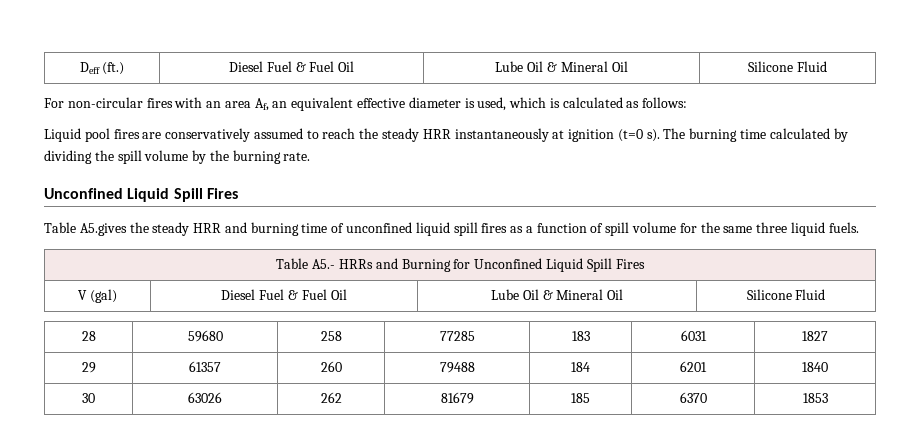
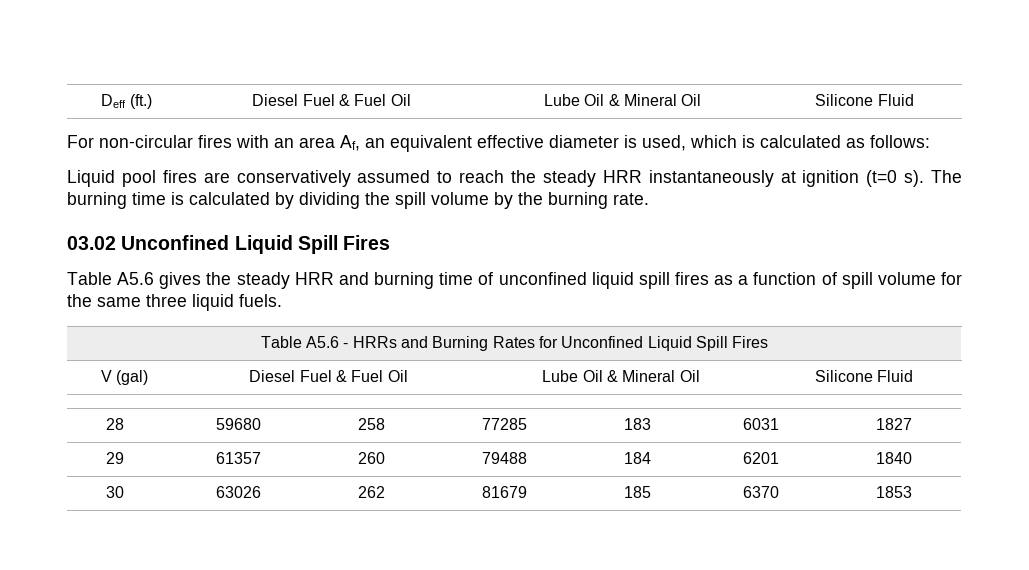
- The burning time calculated by dividing the spill volume by the burning rate.
- Unconfined Liquid Spill Fires
+ The burning time is calculated by dividing the spill volume by the burning rate.
+ 03.02 Unconfined Liquid Spill Fires
- Table A5.gives the steady HRR and burning time of unconfined liquid spill fires as a function of spill volume for the same three liquid fuels.
+ Table A5.6 gives the steady HRR and burning time of unconfined liquid spill fires as a function of spill volume for the same three liquid fuels.
- Table A5.- HRRs and Burning for Unconfined Liquid Spill Fires
+ Table A5.6 - HRRs and Burning Rates for Unconfined Liquid Spill Fires

